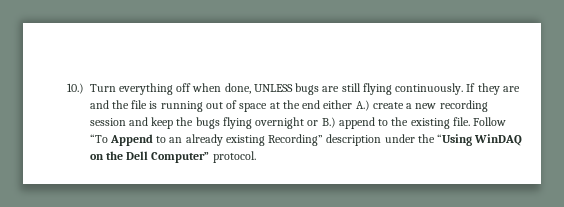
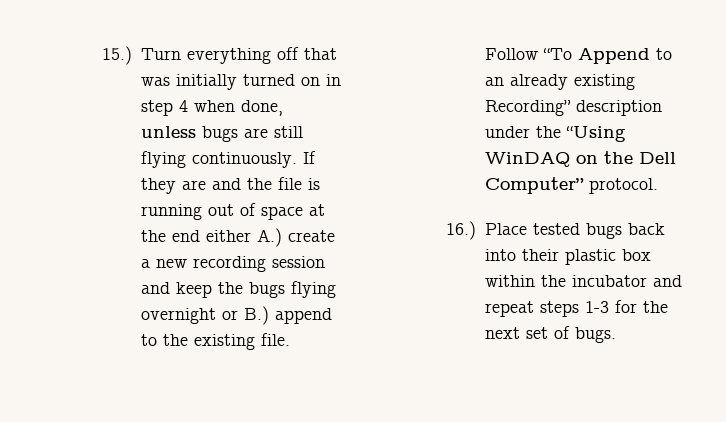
- 10.) Turn everything off when done, UNLESS bugs are still flying continuously.
+ 15.) Turn everything off that was initially turned on in step 4 when done, unless bugs are still flying continuously.
+ 16.) Place tested bugs back into their plastic box within the incubator and repeat steps 1-3 for the next set of bugs.

